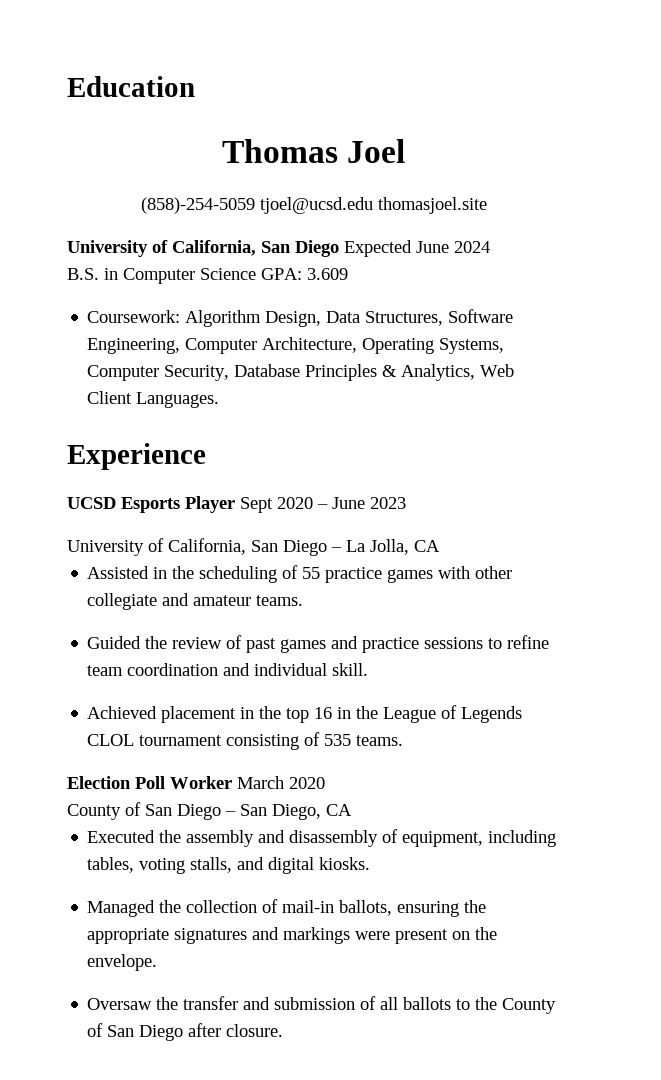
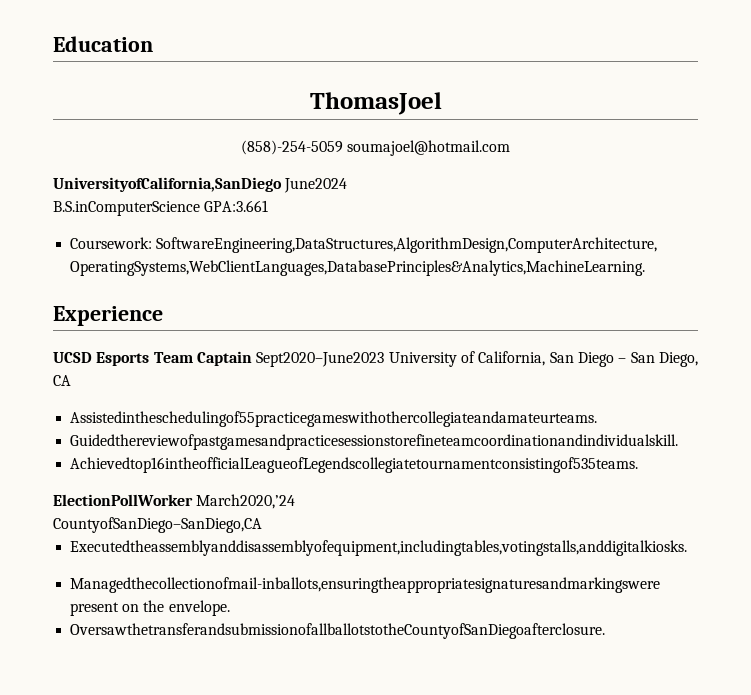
- Thomas Joel
+ ThomasJoel
- (858)-254-5059 tjoel@ucsd.edu thomasjoel.site
- University of California, San Diego Expected June 2024
- B.S. in Computer Science GPA: 3.609
- Coursework: Algorithm Design, Data Structures, Software Engineering, Computer Architecture, Operating Systems, Computer Security, Database Principles & Analytics, Web Client Languages.
+ (858)-254-5059 soumajoel@hotmail.com
+ UniversityofCalifornia,SanDiego June2024
+ B.S.inComputerScience GPA:3.661
+ Coursework: SoftwareEngineering,DataStructures,AlgorithmDesign,ComputerArchitecture, OperatingSystems,WebClientLanguages,DatabasePrinciples&Analytics,MachineLearning.
  Experience
- UCSD Esports Player Sept 2020 – June 2023
- University of California, San Diego – La Jolla, CA
- Assisted in the scheduling of 55 practice games with other collegiate and amateur teams.
- Guided the review of past games and practice sessions to refine team coordination and individual skill.
- Achieved placement in the top 16 in the League of Legends CLOL tournament consisting of 535 teams.
- Election Poll Worker March 2020
- County of San Diego – San Diego, CA
- Executed the assembly and disassembly of equipment, including tables, voting stalls, and digital kiosks.
- Managed the collection of mail-in ballots, ensuring the appropriate signatures and markings were present on the envelope.
- Oversaw the transfer and submission of all ballots to the County of San Diego after closure.
+ UCSD Esports Team Captain Sept2020–June2023 University of California, San Diego – San Diego, CA
+ Assistedintheschedulingof55practicegameswithothercollegiateandamateurteams.
+ Guidedthereviewofpastgamesandpracticesessionstorefineteamcoordinationandindividualskill.
+ Achievedtop16intheofficialLeagueofLegendscollegiatetournamentconsistingof535teams.
+ ElectionPollWorker March2020,’24
+ CountyofSanDiego–SanDiego,CA
+ Executedtheassemblyanddisassemblyofequipment,includingtables,votingstalls,anddigitalkiosks.
+ Managedthecollectionofmail-inballots,ensuringtheappropriatesignaturesandmarkingswere present on the envelope.
+ OversawthetransferandsubmissionofallballotstotheCountyofSanDiegoafterclosure.

